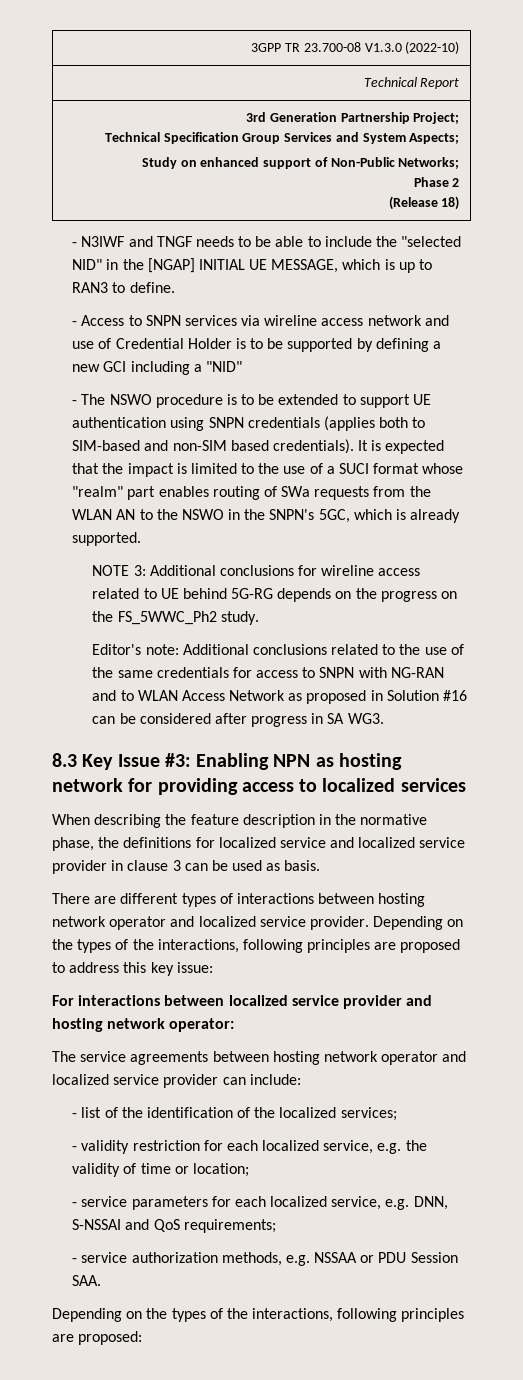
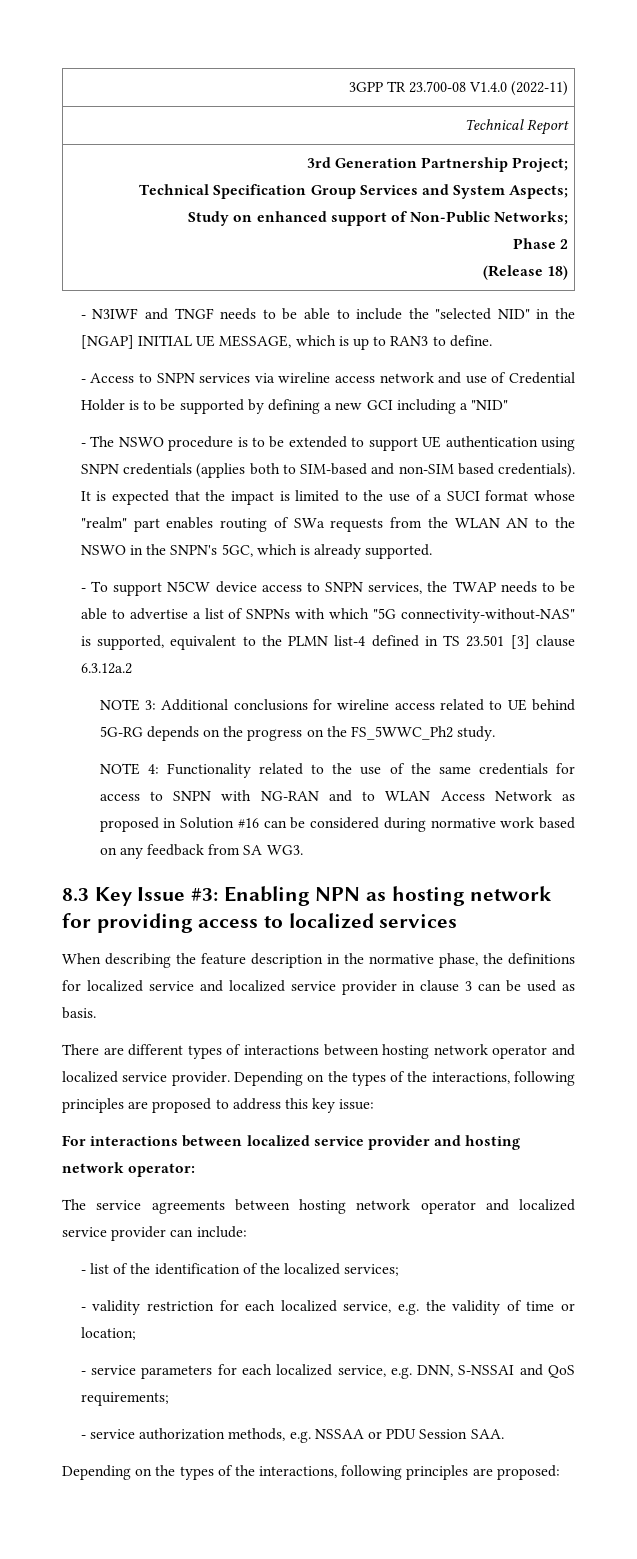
- 3GPP TR 23.700-08 V1.3.0 (2022-10)
+ 3GPP TR 23.700-08 V1.4.0 (2022-11)
+ - To support N5CW device access to SNPN services, the TWAP needs to be able to advertise a list of SNPNs with which "5G connectivity-without-NAS" is supported, equivalent to the PLMN list-4 defined in TS 23.501 [3] clause 6.3.12a.2
- Editor's note: Additional conclusions related to the use of the same credentials for access to SNPN with NG-RAN and to WLAN Access Network as proposed in Solution #16 can be considered after progress in SA WG3.
+ NOTE 4: Functionality related to the use of the same credentials for access to SNPN with NG-RAN and to WLAN Access Network as proposed in Solution #16 can be considered during normative work based on any feedback from SA WG3.

